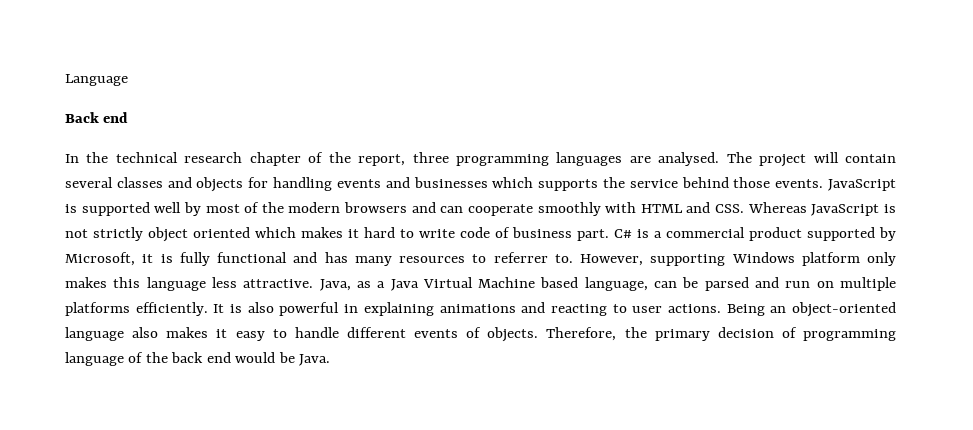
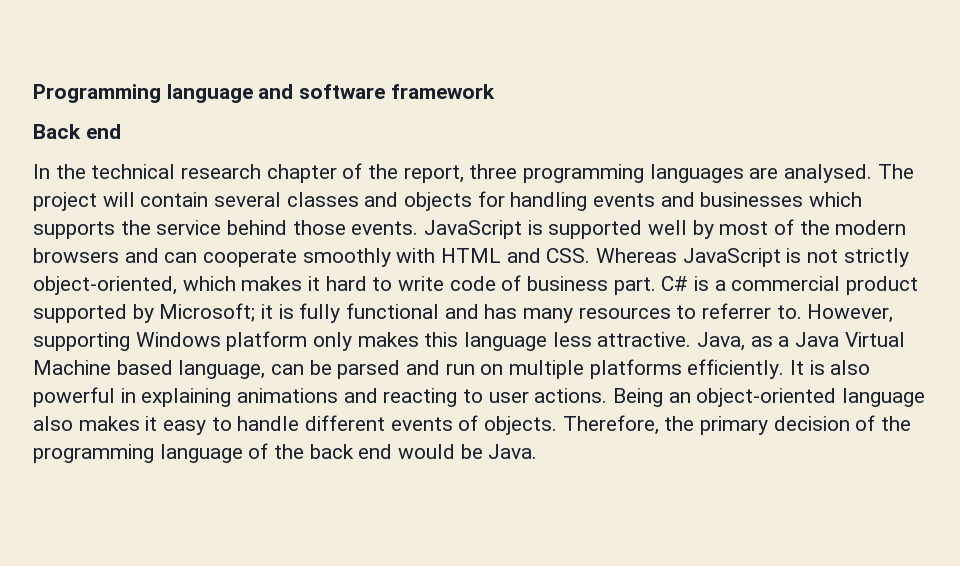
- Language
+ Programming language and software framework
- JavaScript is supported well by most of the modern browsers and can cooperate smoothly with HTML and CSS. Whereas JavaScript is not strictly object oriented which makes it hard to write code of business part.
+ JavaScript is supported well by most of the modern browsers and can cooperate smoothly with HTML and CSS. Whereas JavaScript is not strictly object-oriented, which makes it hard to write code of business part.
- C# is a commercial product supported by Microsoft, it is fully functional and has many resources to referrer to.
+ C# is a commercial product supported by Microsoft; it is fully functional and has many resources to referrer to.
- Therefore, the primary decision of programming language of the back end would be Java.
+ Therefore, the primary decision of the programming language of the back end would be Java.

